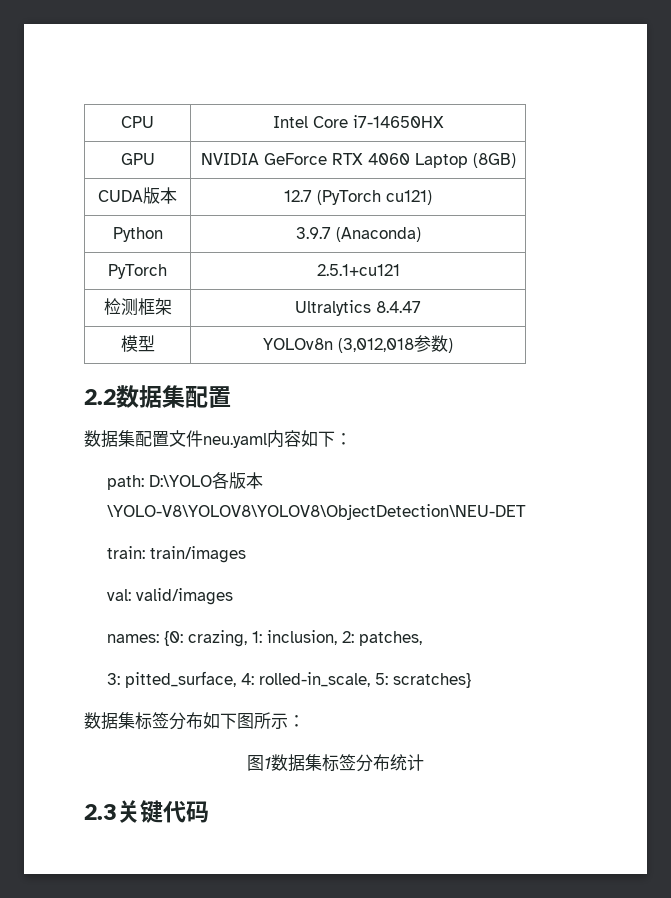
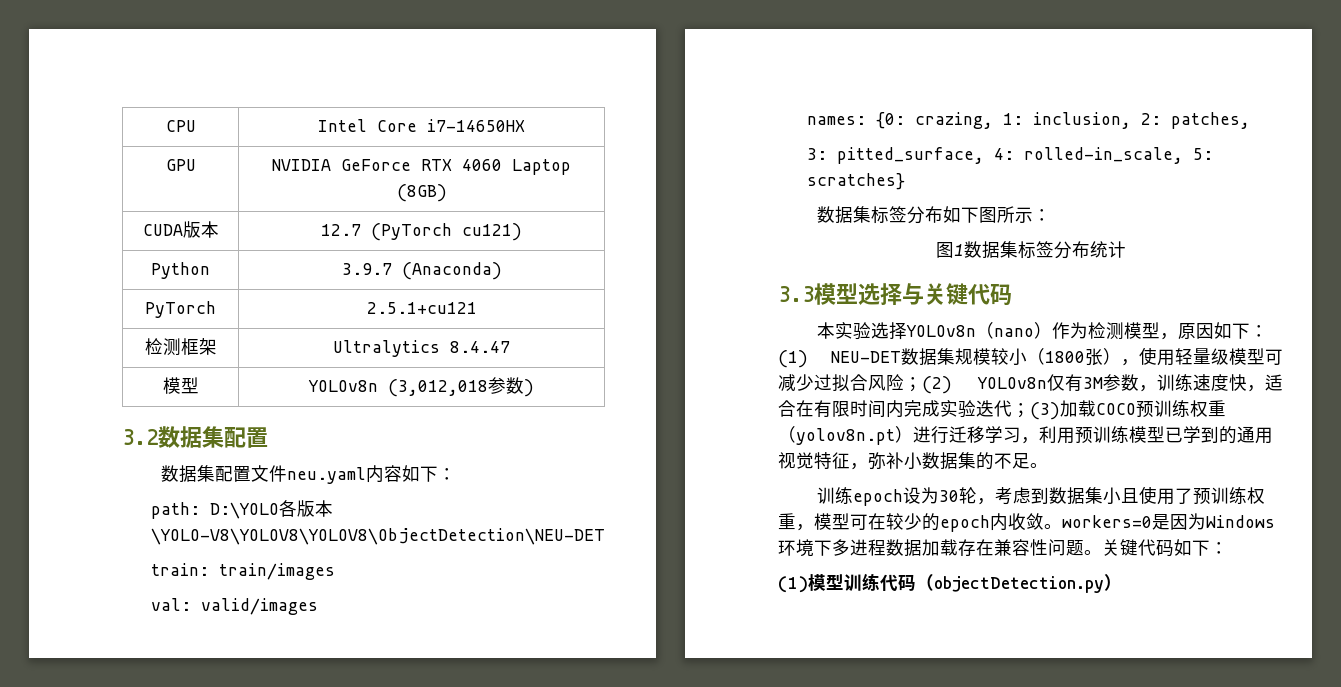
- 2.2数据集配置
+ 3.2数据集配置
- 2.3关键代码
+ 3.3模型选择与关键代码
+ 本实验选择YOLOv8n（nano）作为检测模型，原因如下：(1) NEU-DET数据集规模较小（1800张），使用轻量级模型可减少过拟合风险；(2) YOLOv8n仅有3M参数，训练速度快，适合在有限时间内完成实验迭代；(3)加载COCO预训练权重（yolov8n.pt）进行迁移学习，利用预训练模型已学到的通用视觉特征，弥补小数据集的不足。
+ 训练epoch设为30轮，考虑到数据集小且使用了预训练权重，模型可在较少的epoch内收敛。workers=0是因为Windows环境下多进程数据加载存在兼容性问题。关键代码如下：
+ (1)模型训练代码（objectDetection.py）

